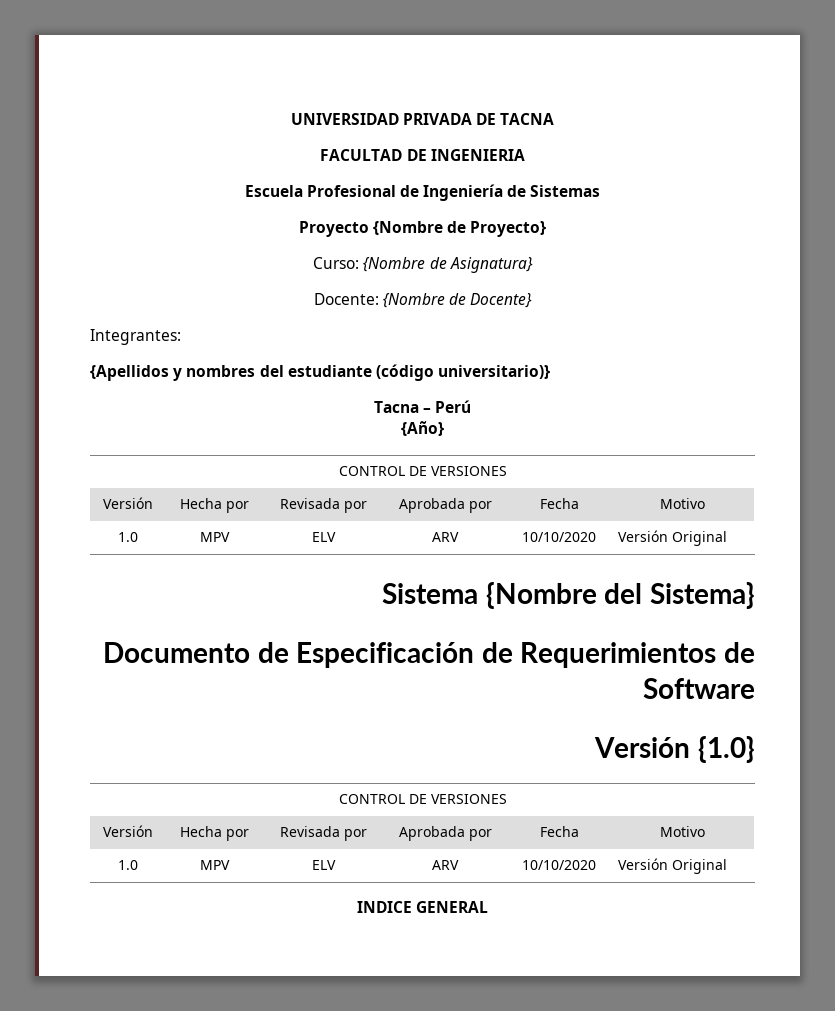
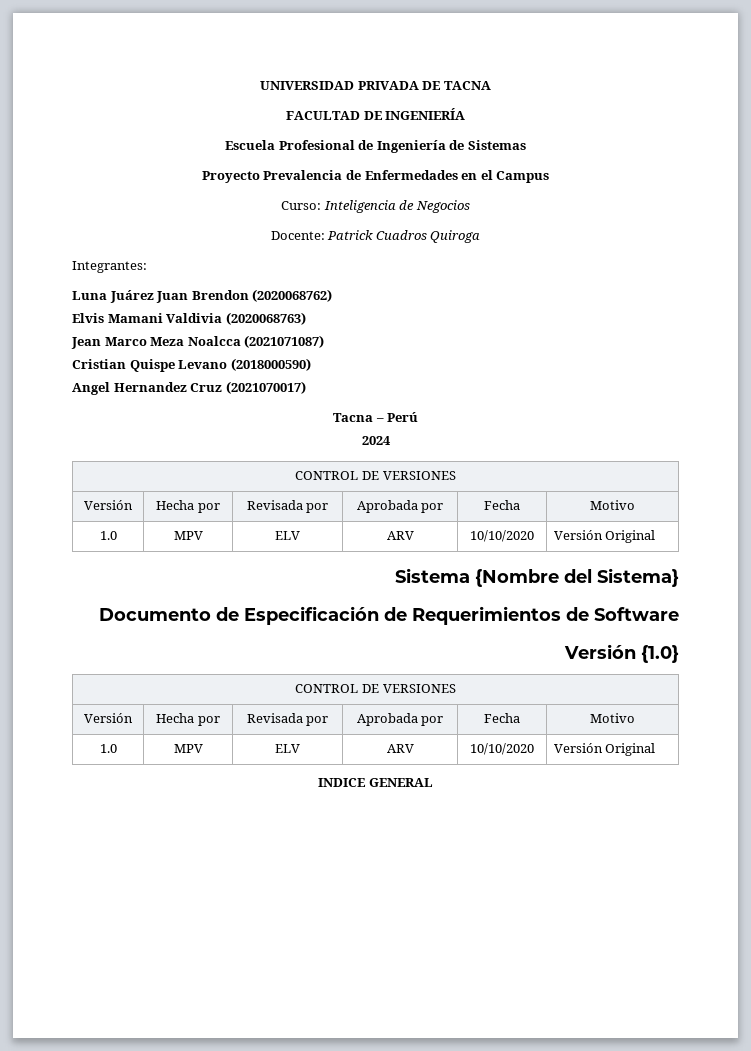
- FACULTAD DE INGENIERIA
+ FACULTAD DE INGENIERÍA
- Proyecto {Nombre de Proyecto}
- Curso: {Nombre de Asignatura}
- Docente: {Nombre de Docente}
+ Proyecto Prevalencia de Enfermedades en el Campus
+ Curso: Inteligencia de Negocios
+ Docente: Patrick Cuadros Quiroga
  Integrantes:
- {Apellidos y nombres del estudiante (código universitario)}
+ Luna Juárez Juan Brendon (2020068762)
+ Elvis Mamani Valdivia (2020068763)
+ Jean Marco Meza Noalcca (2021071087)
+ Cristian Quispe Levano (2018000590)
+ Angel Hernandez Cruz (2021070017)
- {Año}
+ 2024

